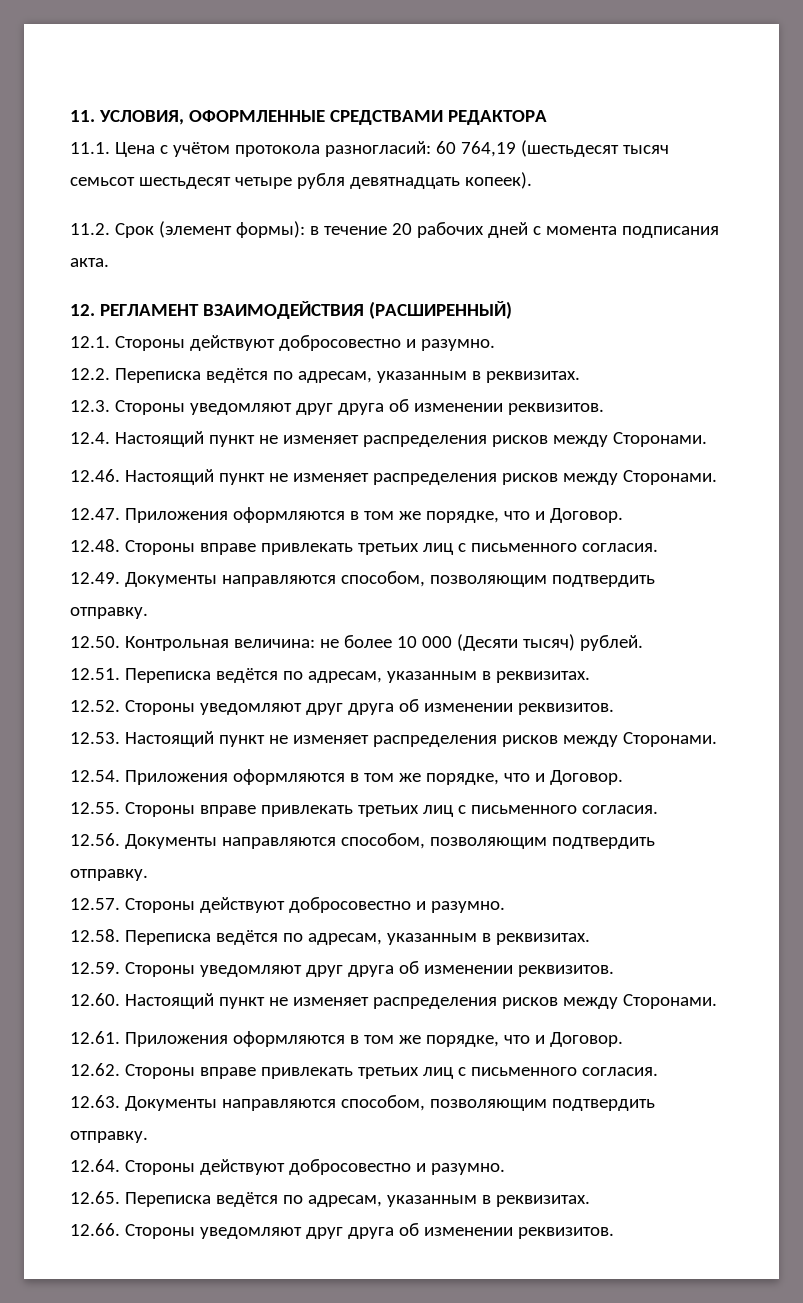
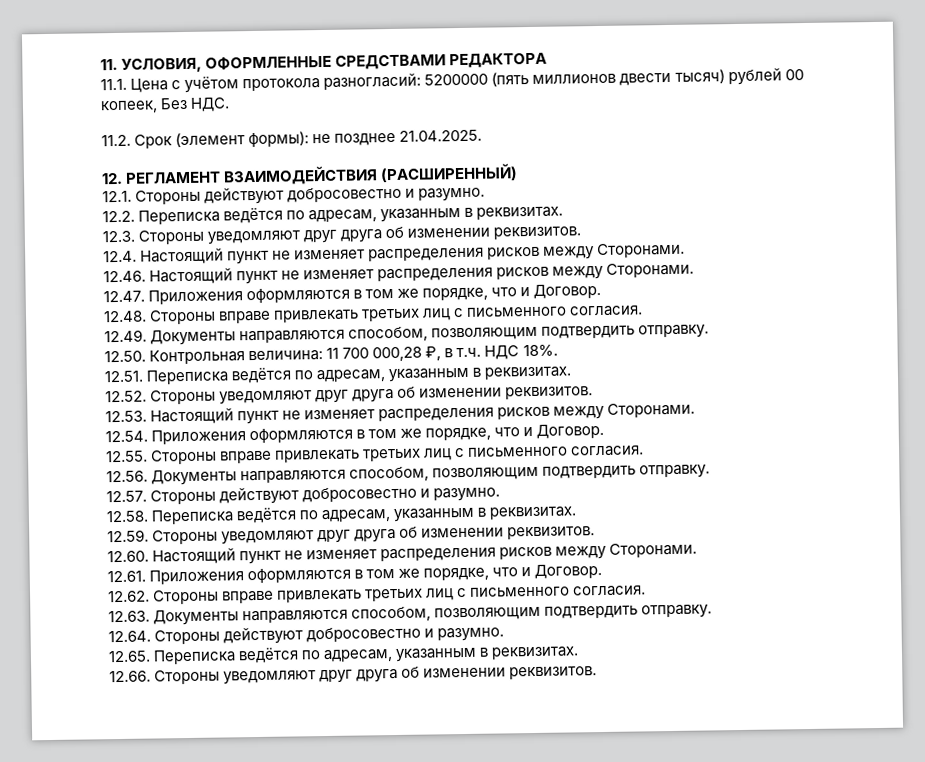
- 11.1. Цена с учётом протокола разногласий: 60 764,19 (шестьдесят тысяч семьсот шестьдесят четыре рубля девятнадцать копеек).
- 11.2. Срок (элемент формы): в течение 20 рабочих дней с момента подписания акта.
+ 11.1. Цена с учётом протокола разногласий: 5200000 (пять миллионов двести тысяч) рублей 00 копеек, Без НДС.
+ 11.2. Срок (элемент формы): не позднее 21.04.2025.
- 12.50. Контрольная величина: не более 10 000 (Десяти тысяч) рублей.
+ 12.50. Контрольная величина: 11 700 000,28 ₽, в т.ч. НДС 18%.

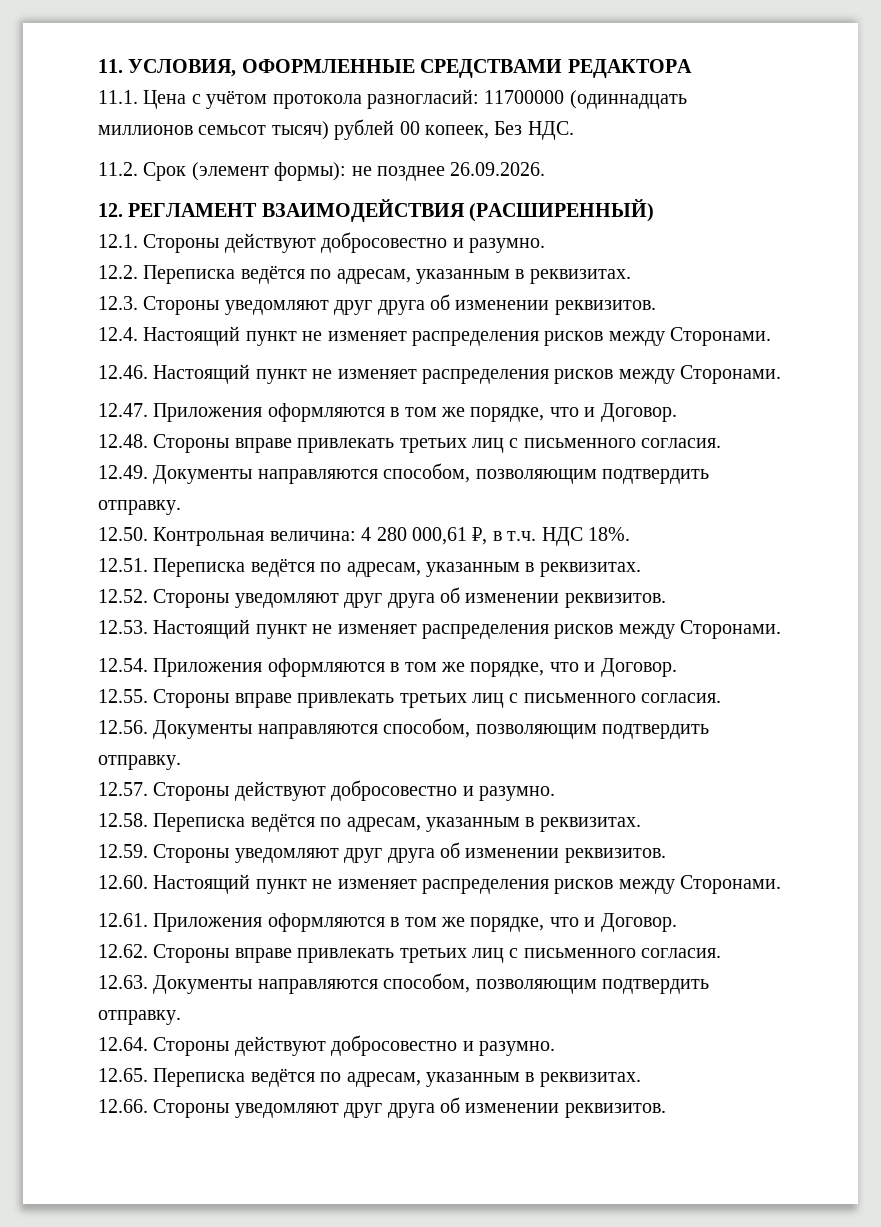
- 11.1. Цена с учётом протокола разногласий: 5200000 (пять миллионов двести тысяч) рублей 00 копеек, Без НДС.
+ 11.1. Цена с учётом протокола разногласий: 11700000 (одиннадцать миллионов семьсот тысяч) рублей 00 копеек, Без НДС.
- 11.2. Срок (элемент формы): не позднее 21.04.2025.
+ 11.2. Срок (элемент формы): не позднее 26.09.2026.
- 12.50. Контрольная величина: 11 700 000,28 ₽, в т.ч. НДС 18%.
+ 12.50. Контрольная величина: 4 280 000,61 ₽, в т.ч. НДС 18%.

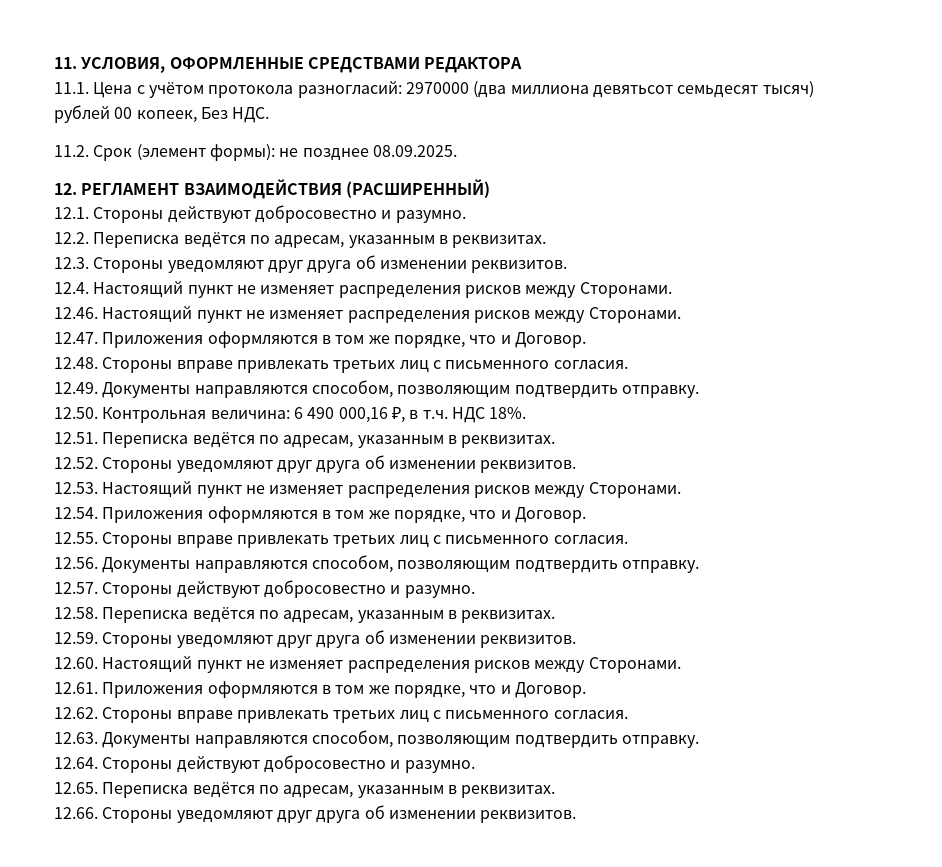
- 11.1. Цена с учётом протокола разногласий: 11700000 (одиннадцать миллионов семьсот тысяч) рублей 00 копеек, Без НДС.
+ 11.1. Цена с учётом протокола разногласий: 2970000 (два миллиона девятьсот семьдесят тысяч) рублей 00 копеек, Без НДС.
- 11.2. Срок (элемент формы): не позднее 26.09.2026.
+ 11.2. Срок (элемент формы): не позднее 08.09.2025.
- 12.50. Контрольная величина: 4 280 000,61 ₽, в т.ч. НДС 18%.
+ 12.50. Контрольная величина: 6 490 000,16 ₽, в т.ч. НДС 18%.

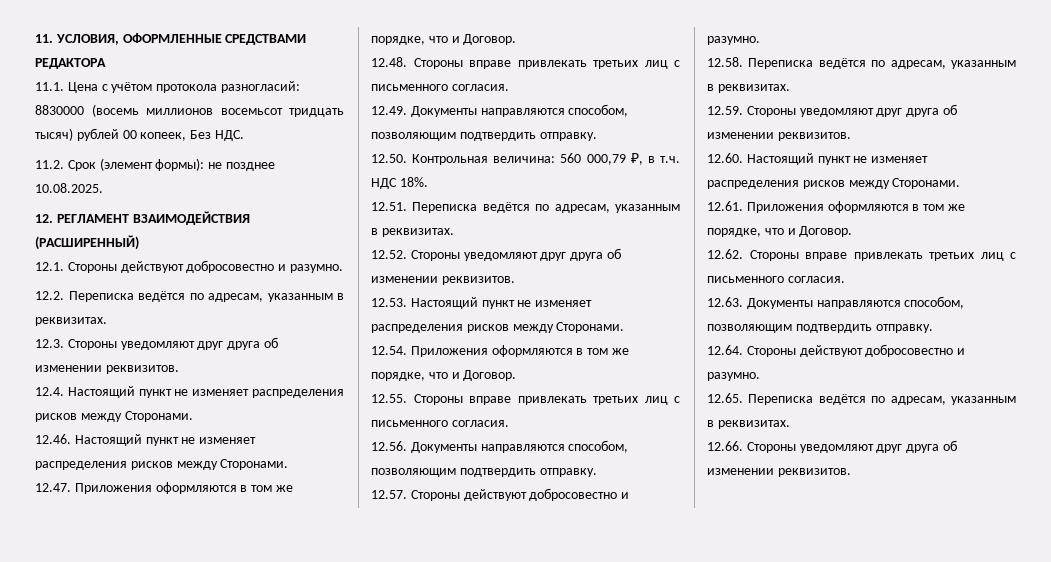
- 11.1. Цена с учётом протокола разногласий: 2970000 (два миллиона девятьсот семьдесят тысяч) рублей 00 копеек, Без НДС.
+ 11.1. Цена с учётом протокола разногласий: 8830000 (восемь миллионов восемьсот тридцать тысяч) рублей 00 копеек, Без НДС.
- 11.2. Срок (элемент формы): не позднее 08.09.2025.
+ 11.2. Срок (элемент формы): не позднее 10.08.2025.
- 12.50. Контрольная величина: 6 490 000,16 ₽, в т.ч. НДС 18%.
+ 12.50. Контрольная величина: 560 000,79 ₽, в т.ч. НДС 18%.

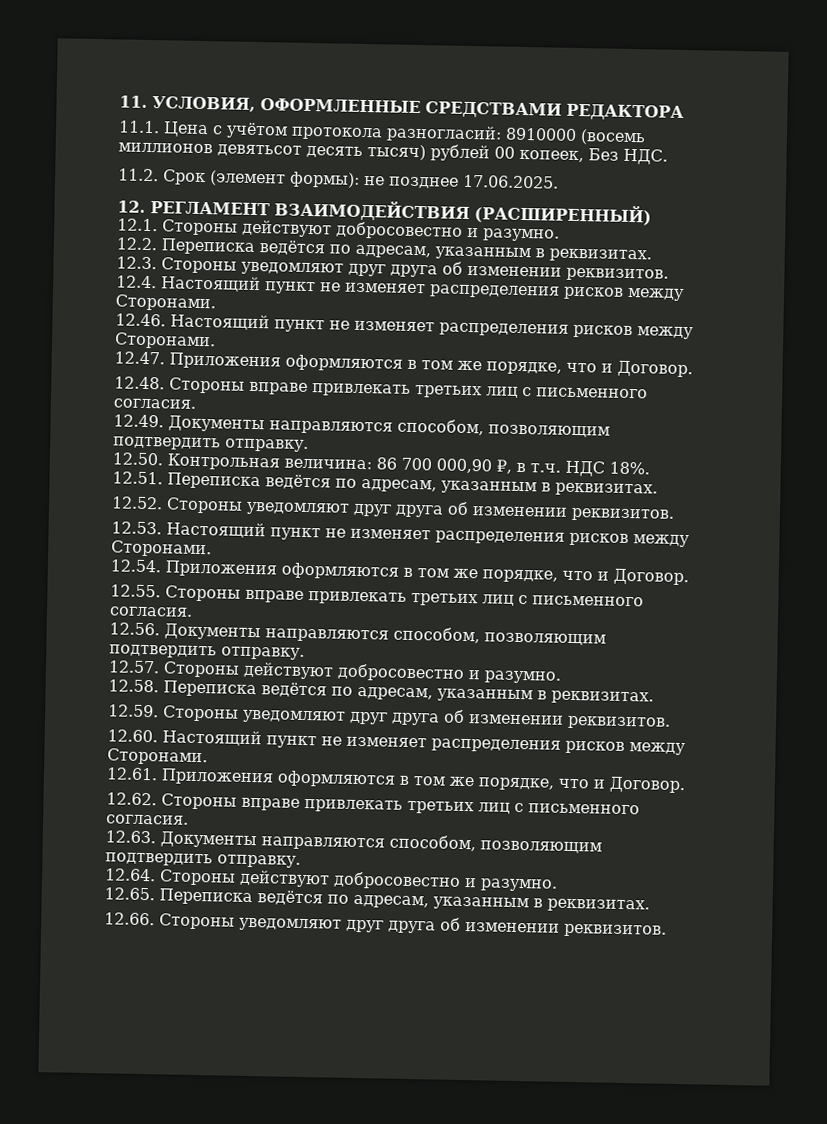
- 11.1. Цена с учётом протокола разногласий: 8830000 (восемь миллионов восемьсот тридцать тысяч) рублей 00 копеек, Без НДС.
+ 11.1. Цена с учётом протокола разногласий: 8910000 (восемь миллионов девятьсот десять тысяч) рублей 00 копеек, Без НДС.
- 11.2. Срок (элемент формы): не позднее 10.08.2025.
+ 11.2. Срок (элемент формы): не позднее 17.06.2025.
- 12.50. Контрольная величина: 560 000,79 ₽, в т.ч. НДС 18%.
+ 12.50. Контрольная величина: 86 700 000,90 ₽, в т.ч. НДС 18%.

